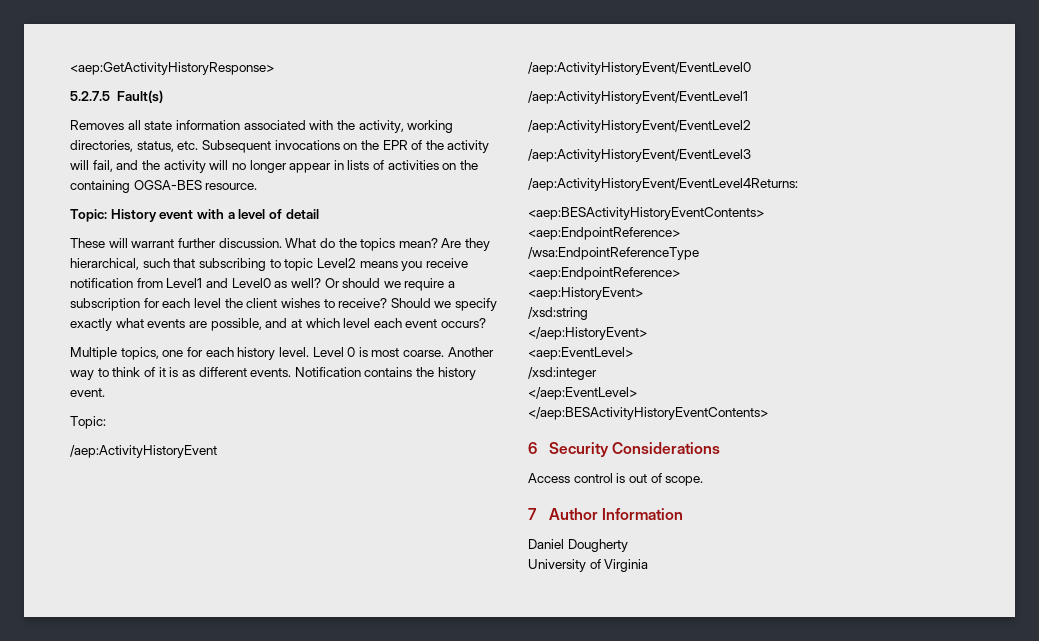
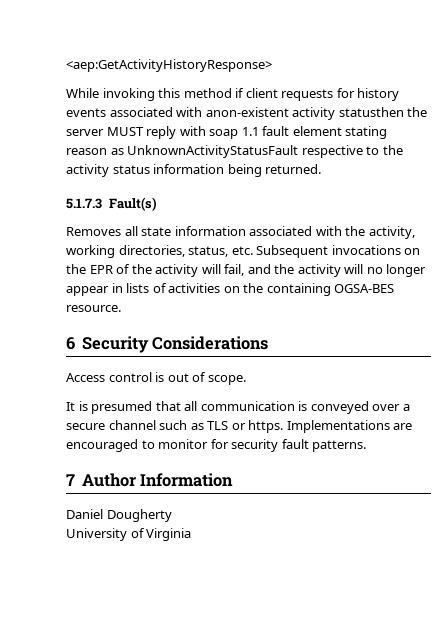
- 5.2.7.5 Fault(s)
+ While invoking this method if client requests for history events associated with anon-existent activity statusthen the server MUST reply with soap 1.1 fault element stating reason as UnknownActivityStatusFault respective to the activity status information being returned.
+ 5.1.7.3 Fault(s)
- Topic: History event with a level of detail
- These will warrant further discussion. What do the topics mean? Are they hierarchical, such that subscribing to topic Level2 means you receive notification from Level1 and Level0 as well? Or should we require a subscription for each level the client wishes to receive? Should we specify exactly what events are possible, and at which level each event occurs?
- Multiple topics, one for each history level. Level 0 is most coarse. Another way to think of it is as different events. Notification contains the history event.
- Topic:
- /aep:ActivityHistoryEvent
- /aep:ActivityHistoryEvent/EventLevel0
- /aep:ActivityHistoryEvent/EventLevel1
- /aep:ActivityHistoryEvent/EventLevel2
- /aep:ActivityHistoryEvent/EventLevel3
- /aep:ActivityHistoryEvent/EventLevel4Returns:
- <aep:BESActivityHistoryEventContents>
- <aep:EndpointReference>
- /wsa:EndpointReferenceType
- <aep:EndpointReference>
- <aep:HistoryEvent>
- /xsd:string
- </aep:HistoryEvent>
- <aep:EventLevel>
- /xsd:integer
- </aep:EventLevel>
- </aep:BESActivityHistoryEventContents>
+ It is presumed that all communication is conveyed over a secure channel such as TLS or https. Implementations are encouraged to monitor for security fault patterns.

